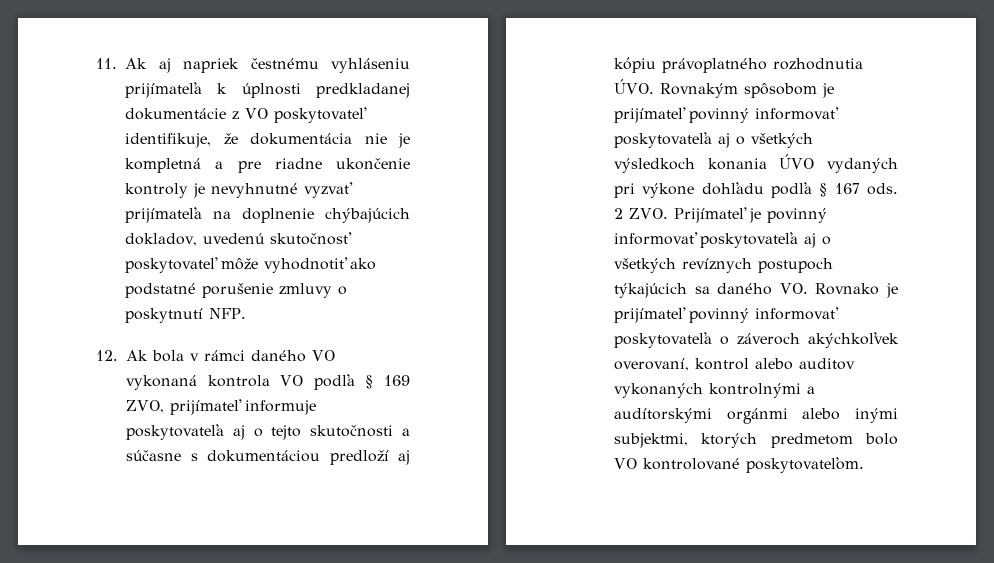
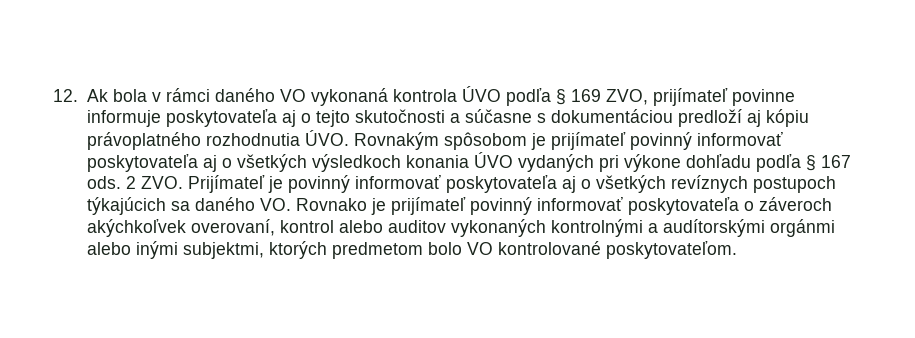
- 11. Ak aj napriek čestnému vyhláseniu prijímateľa k úplnosti predkladanej dokumentácie z VO poskytovateľ identifikuje, že dokumentácia nie je kompletná a pre riadne ukončenie kontroly je nevyhnutné vyzvať prijímateľa na doplnenie chýbajúcich dokladov, uvedenú skutočnosť poskytovateľ môže vyhodnotiť ako podstatné porušenie zmluvy o poskytnutí NFP.
- 12. Ak bola v rámci daného VO vykonaná kontrola VO podľa § 169 ZVO, prijímateľ informuje poskytovateľa aj o tejto skutočnosti a súčasne s dokumentáciou predloží aj kópiu právoplatného rozhodnutia ÚVO. Rovnakým spôsobom je prijímateľ povinný informovať poskytovateľa aj o všetkých výsledkoch konania ÚVO vydaných pri výkone dohľadu podľa § 167 ods.
+ 12. Ak bola v rámci daného VO vykonaná kontrola ÚVO podľa § 169 ZVO, prijímateľ povinne informuje poskytovateľa aj o tejto skutočnosti a súčasne s dokumentáciou predloží aj kópiu právoplatného rozhodnutia ÚVO. Rovnakým spôsobom je prijímateľ povinný informovať poskytovateľa aj o všetkých výsledkoch konania ÚVO vydaných pri výkone dohľadu podľa § 167 ods.

